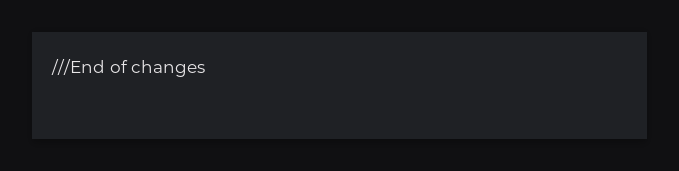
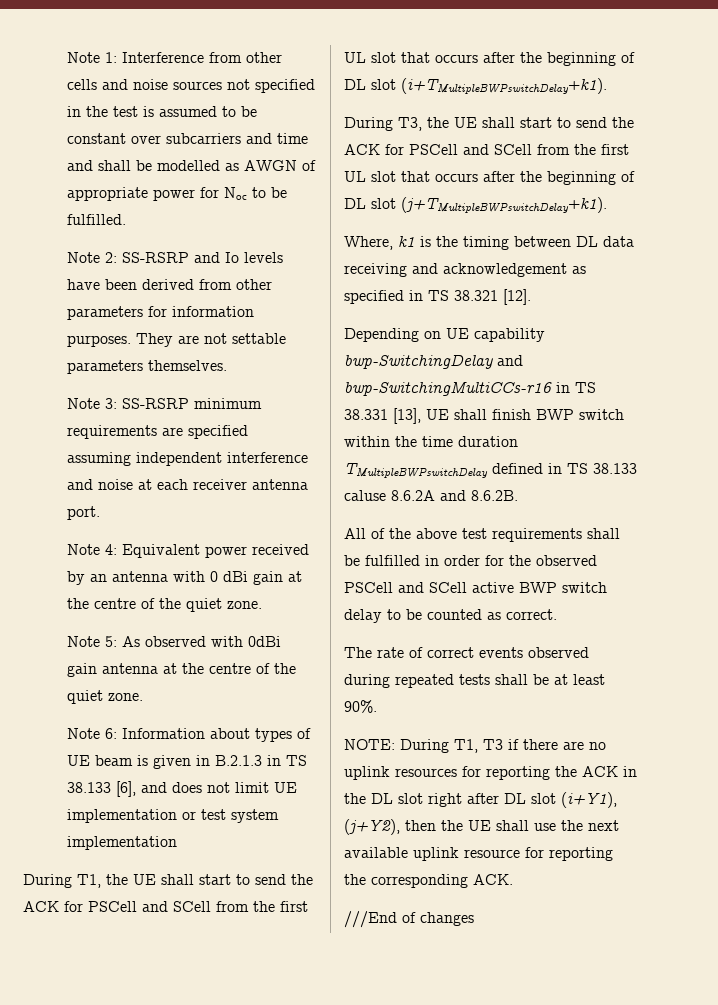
+ Note 1: Interference from other cells and noise sources not specified in the test is assumed to be constant over subcarriers and time and shall be modelled as AWGN of appropriate power for Noc to be fulfilled.
+ Note 2: SS-RSRP and Io levels have been derived from other parameters for information purposes. They are not settable parameters themselves.
+ Note 3: SS-RSRP minimum requirements are specified assuming independent interference and noise at each receiver antenna port.
+ Note 4: Equivalent power received by an antenna with 0 dBi gain at the centre of the quiet zone.
+ Note 5: As observed with 0dBi gain antenna at the centre of the quiet zone.
+ Note 6: Information about types of UE beam is given in B.2.1.3 in TS 38.133 [6], and does not limit UE implementation or test system implementation
+ During T1, the UE shall start to send the ACK for PSCell and SCell from the first UL slot that occurs after the beginning of DL slot (i+TMultipleBWPswitchDelay+k1).
+ During T3, the UE shall start to send the ACK for PSCell and SCell from the first UL slot that occurs after the beginning of DL slot (j+TMultipleBWPswitchDelay+k1).
+ Where, k1 is the timing between DL data receiving and acknowledgement as specified in TS 38.321 [12].
+ Depending on UE capability bwp-SwitchingDelay and bwp-SwitchingMultiCCs-r16 in TS 38.331 [13], UE shall finish BWP switch within the time duration TMultipleBWPswitchDelay defined in TS 38.133 caluse 8.6.2A and 8.6.2B.
+ All of the above test requirements shall be fulfilled in order for the observed PSCell and SCell active BWP switch delay to be counted as correct.
+ The rate of correct events observed during repeated tests shall be at least 90%.
+ NOTE: During T1, T3 if there are no uplink resources for reporting the ACK in the DL slot right after DL slot (i+Y1), (j+Y2), then the UE shall use the next available uplink resource for reporting the corresponding ACK.

